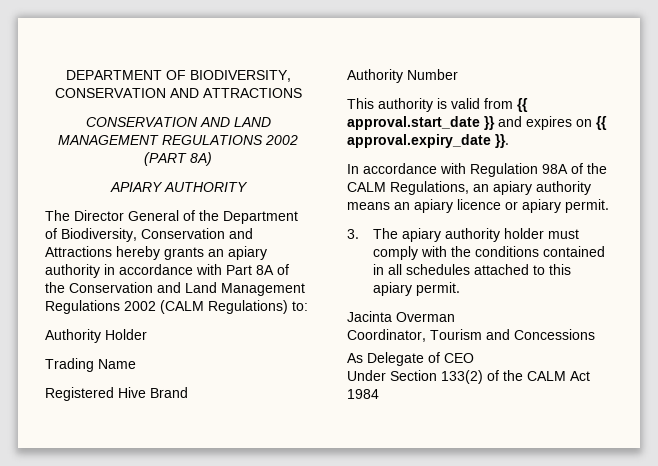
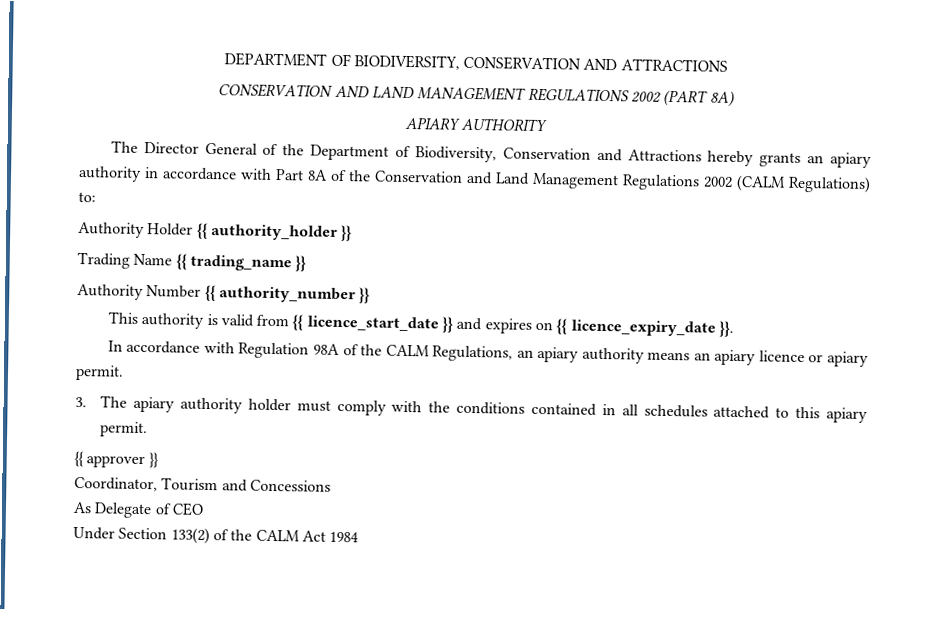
- Authority Holder
+ Authority Holder {{ authority_holder }}
- Trading Name
- Registered Hive Brand
+ Trading Name {{ trading_name }}
- Authority Number
+ Authority Number {{ authority_number }}
- This authority is valid from {{ approval.start_date }} and expires on {{ approval.expiry_date }}.
+ This authority is valid from {{ licence_start_date }} and expires on {{ licence_expiry_date }}.
- Jacinta Overman
+ {{ approver }}

